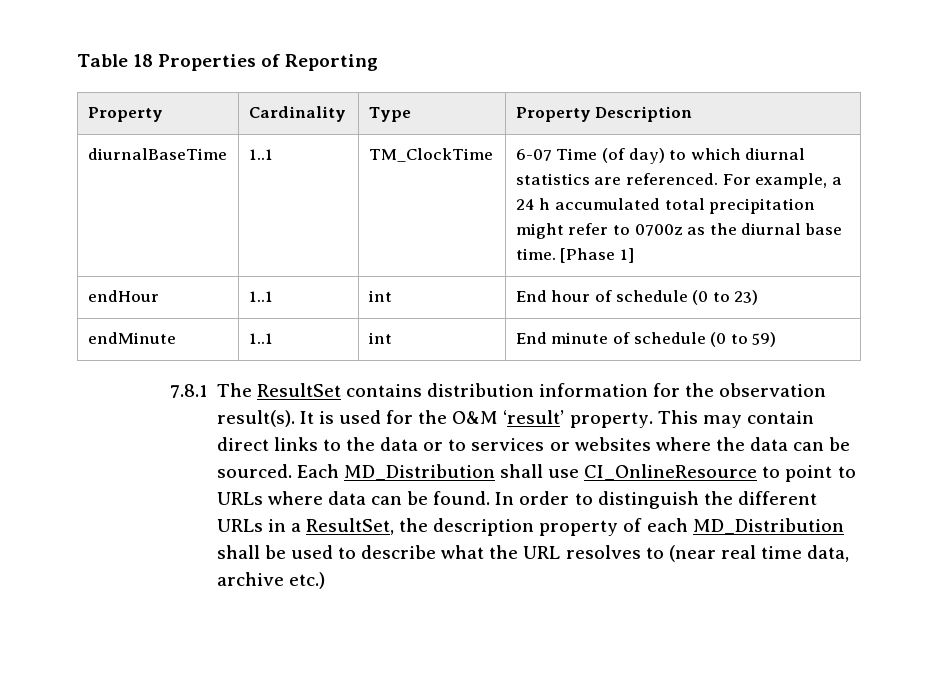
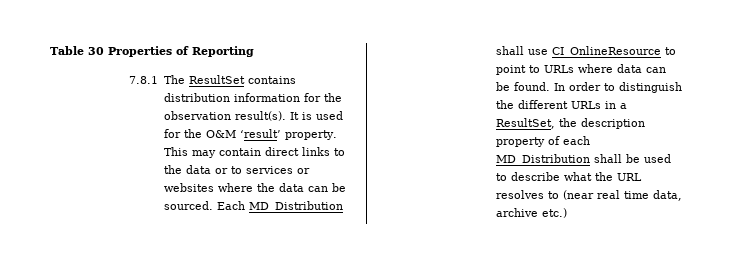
- Table 18 Properties of Reporting
+ Table 30 Properties of Reporting
- Property | Cardinality | Type | Property Description
- diurnalBaseTime | 1..1 | TM_ClockTime | 6-07 Time (of day) to which diurnal statistics are referenced. For example, a 24 h accumulated total precipitation might refer to 0700z as the diurnal base time. [Phase 1]
- endHour | 1..1 | int | End hour of schedule (0 to 23)
- endMinute | 1..1 | int | End minute of schedule (0 to 59)

